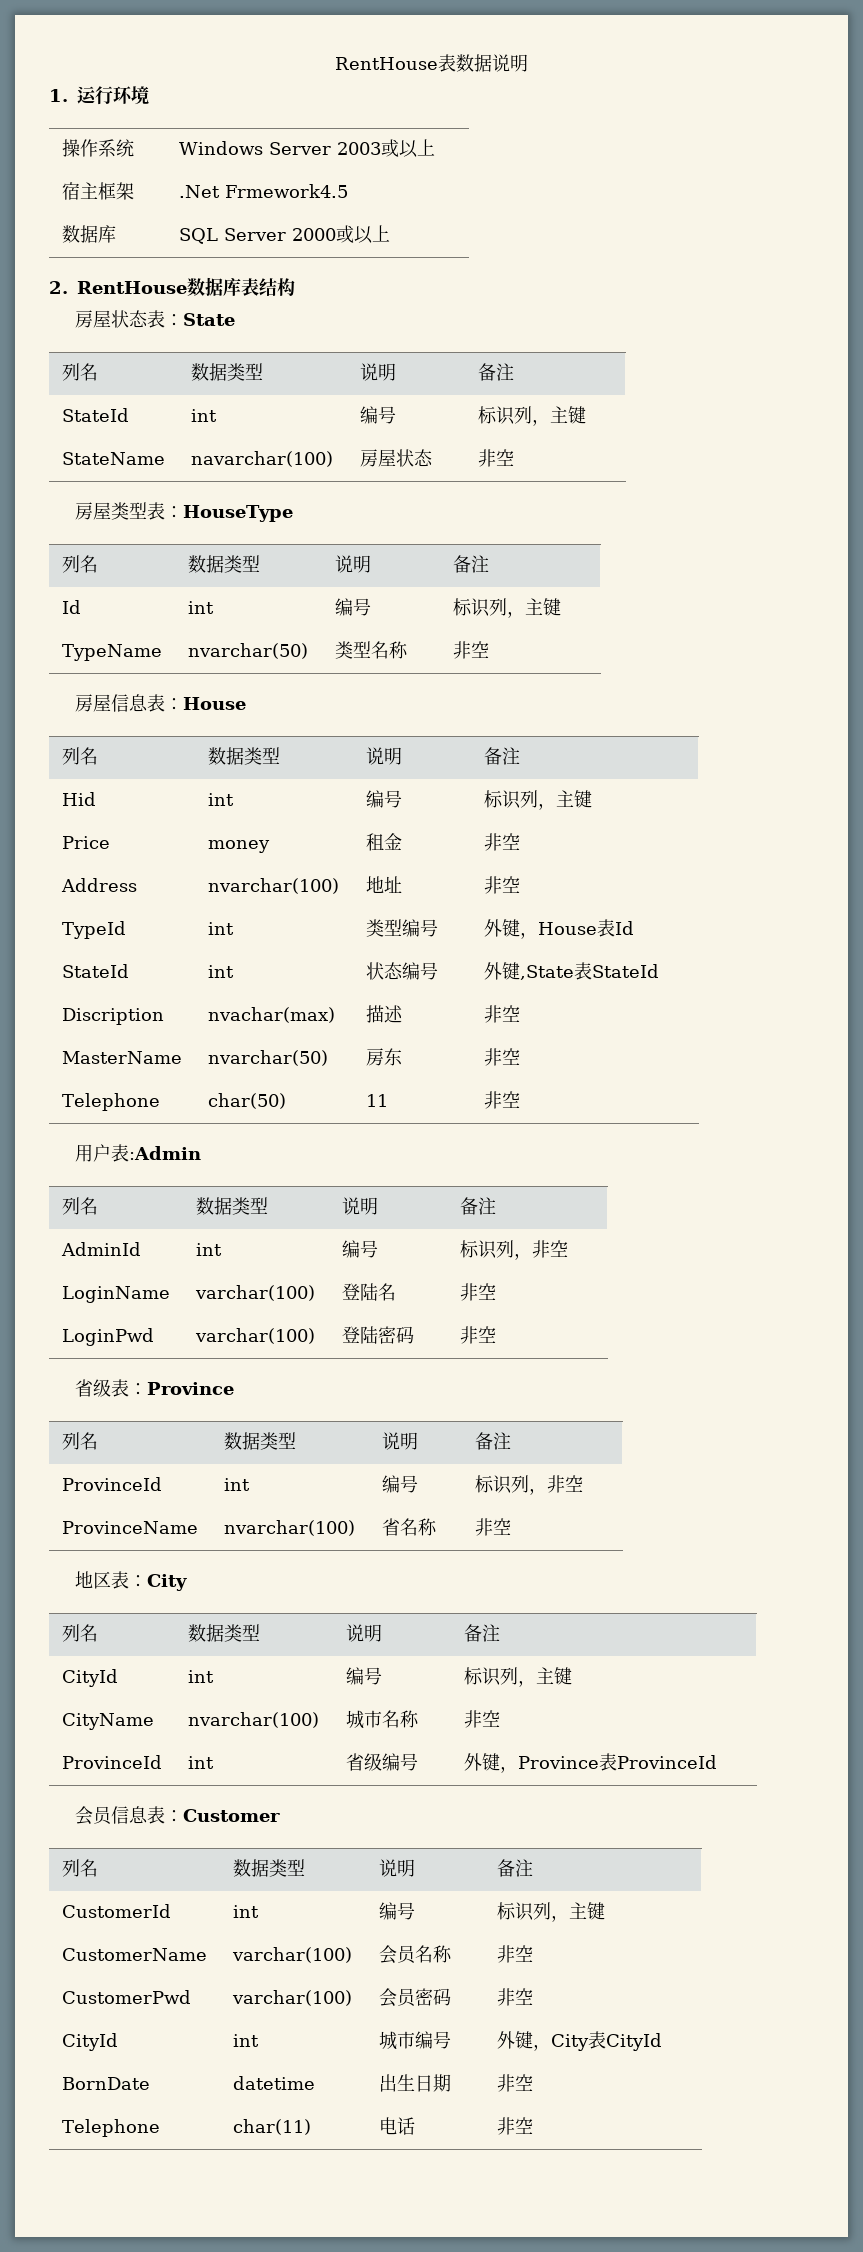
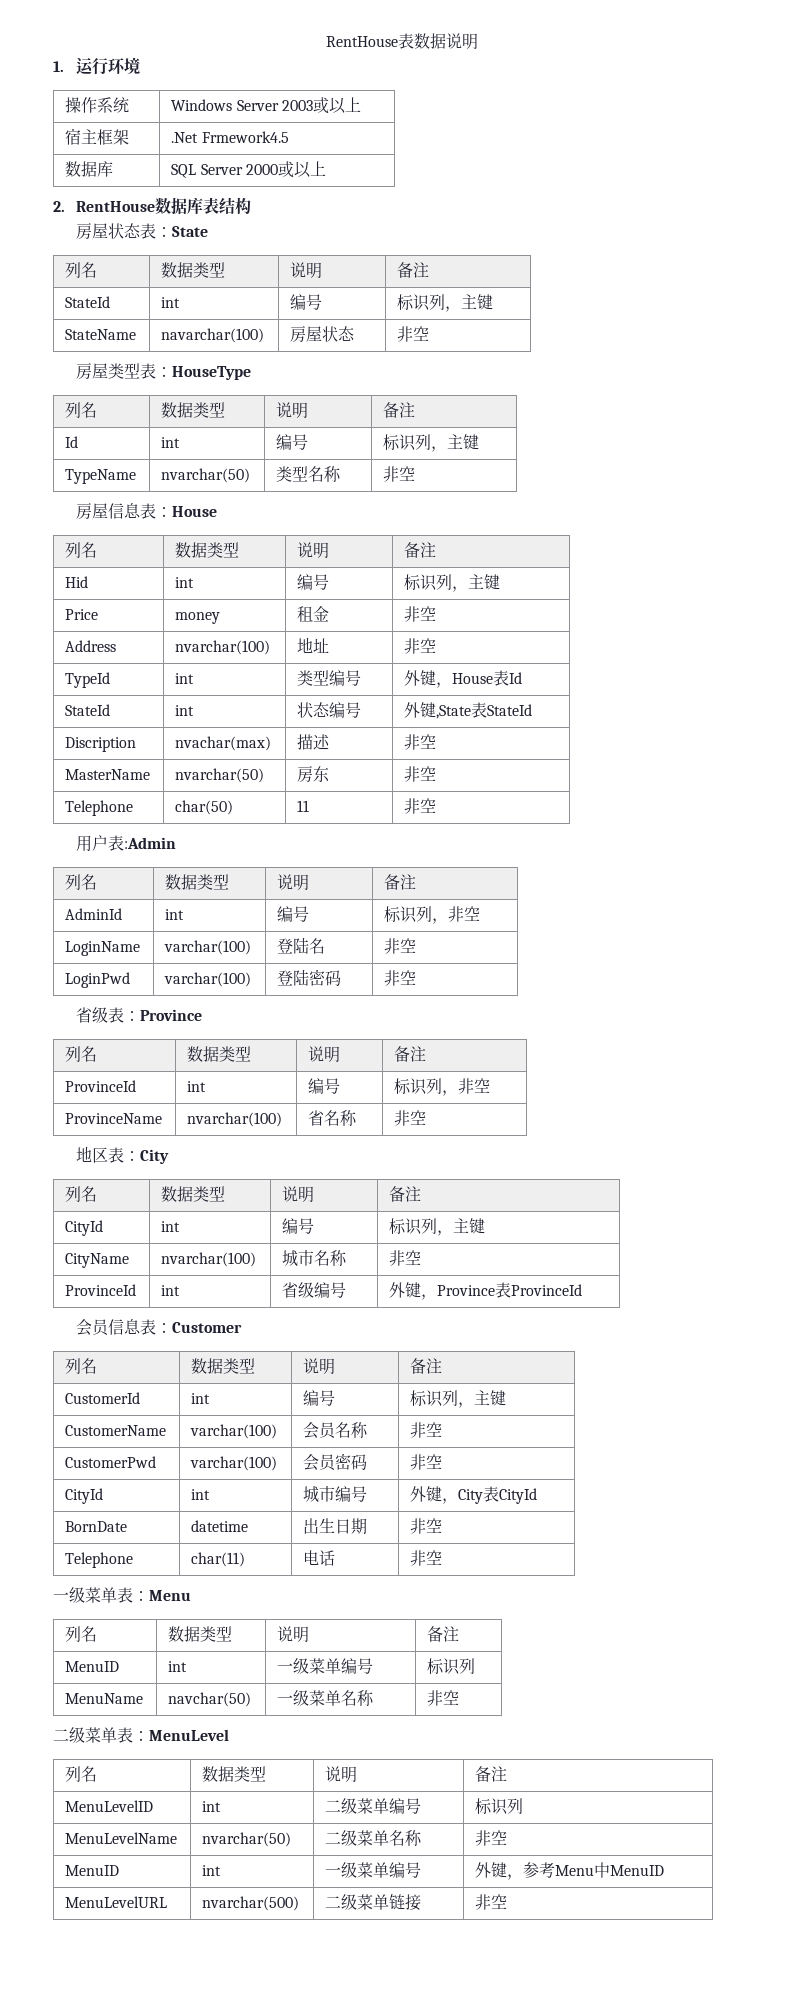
+ 一级菜单表：Menu
+ 列名 | 数据类型 | 说明 | 备注
+ MenuID | int | 一级菜单编号 | 标识列
+ MenuName | navchar(50) | 一级菜单名称 | 非空
+ 二级菜单表：MenuLevel
+ 列名 | 数据类型 | 说明 | 备注
+ MenuLevelID | int | 二级菜单编号 | 标识列
+ MenuLevelName | nvarchar(50) | 二级菜单名称 | 非空
+ MenuID | int | 一级菜单编号 | 外键，参考Menu中MenuID
+ MenuLevelURL | nvarchar(500) | 二级菜单链接 | 非空

